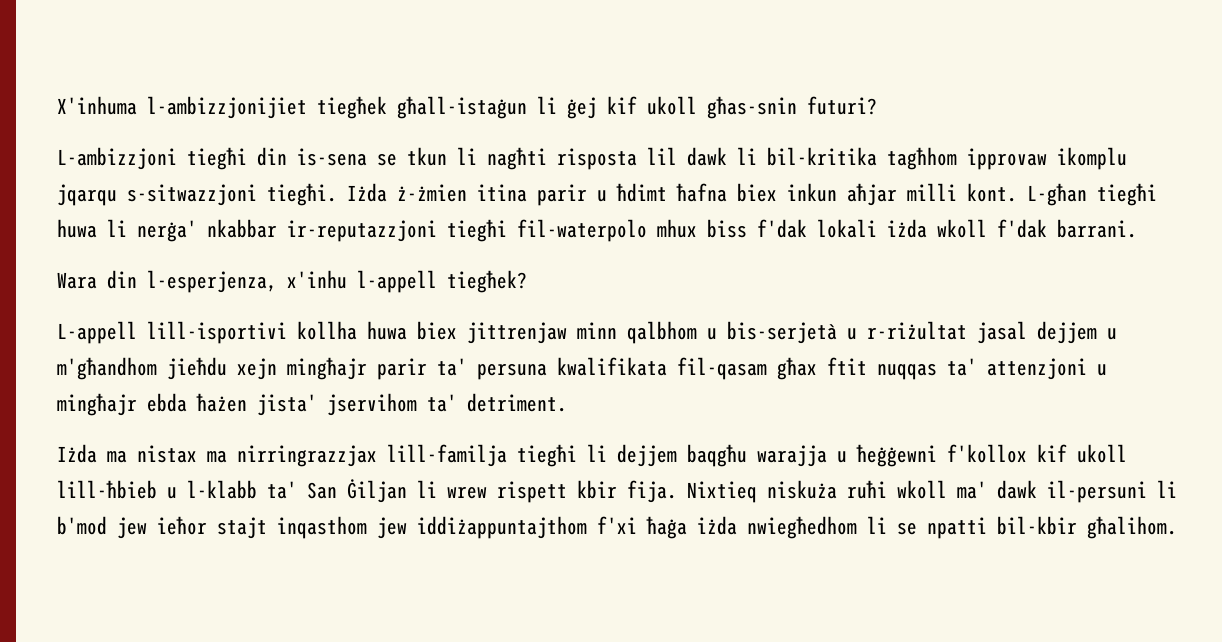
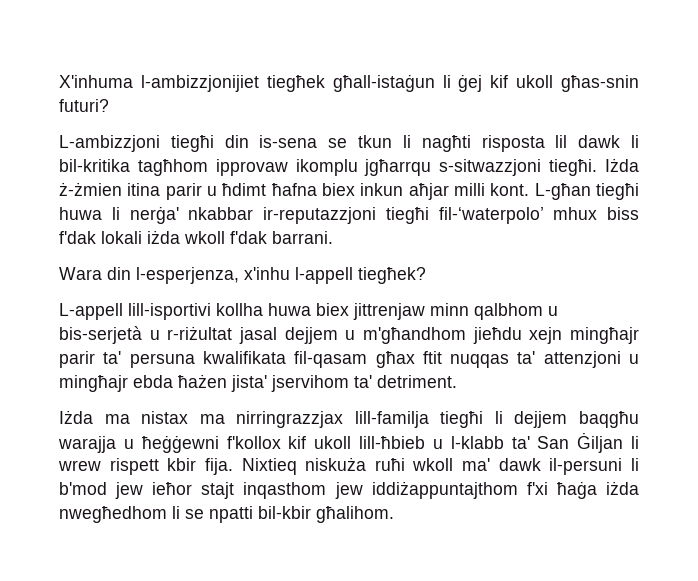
- L-ambizzjoni tiegħi din is-sena se tkun li nagħti risposta lil dawk li bil-kritika tagħhom ipprovaw ikomplu jqarqu s-sitwazzjoni tiegħi.
+ L-ambizzjoni tiegħi din is-sena se tkun li nagħti risposta lil dawk li bil-kritika tagħhom ipprovaw ikomplu jgħarrqu s-sitwazzjoni tiegħi.
- L-għan tiegħi huwa li nerġa' nkabbar ir-reputazzjoni tiegħi fil-waterpolo mhux biss f'dak lokali iżda wkoll f'dak barrani.
+ L-għan tiegħi huwa li nerġa' nkabbar ir-reputazzjoni tiegħi fil-‘waterpolo’ mhux biss f'dak lokali iżda wkoll f'dak barrani.
- Nixtieq niskuża ruħi wkoll ma' dawk il-persuni li b'mod jew ieħor stajt inqasthom jew iddiżappuntajthom f'xi ħaġa iżda nwiegħedhom li se npatti bil-kbir għalihom.
+ Nixtieq niskuża ruħi wkoll ma' dawk il-persuni li b'mod jew ieħor stajt inqasthom jew iddiżappuntajthom f'xi ħaġa iżda nwegħedhom li se npatti bil-kbir għalihom.

